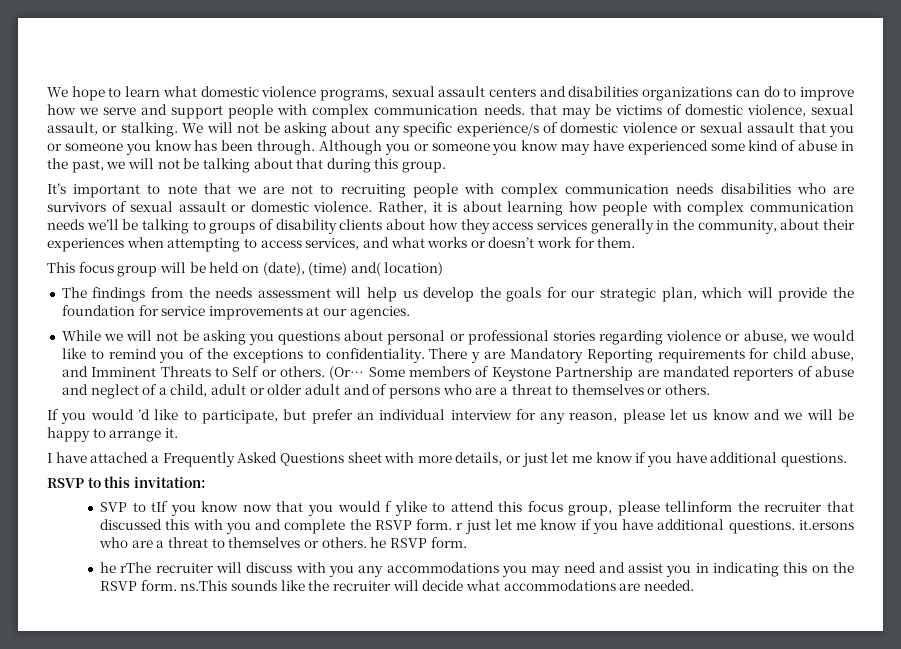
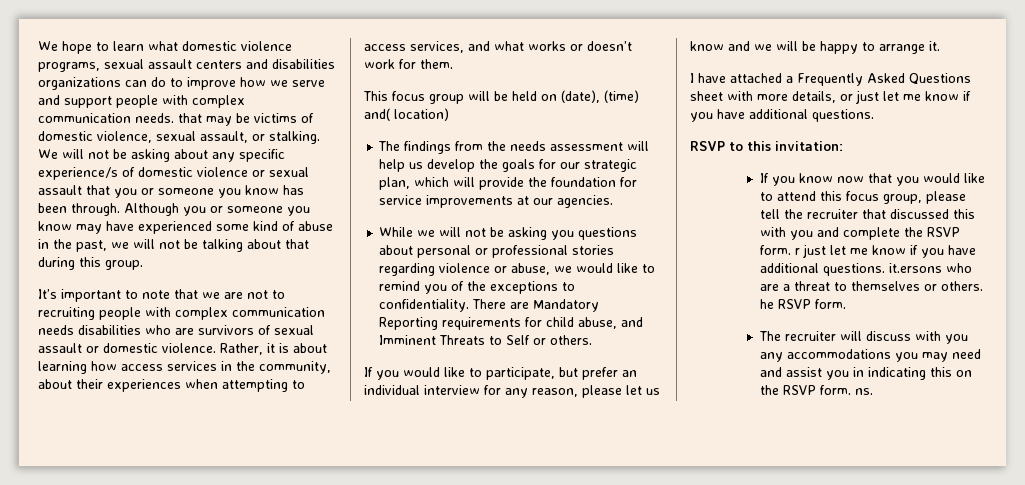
- Rather, it is about learning how people with complex communication needs we’ll be talking to groups of disability clients about how they access services generally in the community, about their experiences when attempting to access services, and what works or doesn’t work for them.
+ Rather, it is about learning how access services in the community, about their experiences when attempting to access services, and what works or doesn’t work for them.
- There y are Mandatory Reporting requirements for child abuse, and Imminent Threats to Self or others. (Or… Some members of Keystone Partnership are mandated reporters of abuse and neglect of a child, adult or older adult and of persons who are a threat to themselves or others.
+ There are Mandatory Reporting requirements for child abuse, and Imminent Threats to Self or others.
- If you would ’d like to participate, but prefer an individual interview for any reason, please let us know and we will be happy to arrange it.
+ If you would like to participate, but prefer an individual interview for any reason, please let us know and we will be happy to arrange it.
- SVP to tIf you know now that you would f ylike to attend this focus group, please tellinform the recruiter that discussed this with you and complete the RSVP form. r just let me know if you have additional questions. it.ersons who are a threat to themselves or others. he RSVP form.
+ If you know now that you would like to attend this focus group, please tell the recruiter that discussed this with you and complete the RSVP form. r just let me know if you have additional questions. it.ersons who are a threat to themselves or others. he RSVP form.
- he rThe recruiter will discuss with you any accommodations you may need and assist you in indicating this on the RSVP form. ns.This sounds like the recruiter will decide what accommodations are needed.
+ The recruiter will discuss with you any accommodations you may need and assist you in indicating this on the RSVP form. ns.

